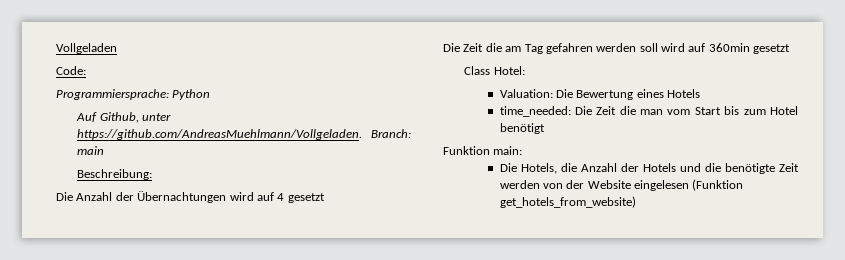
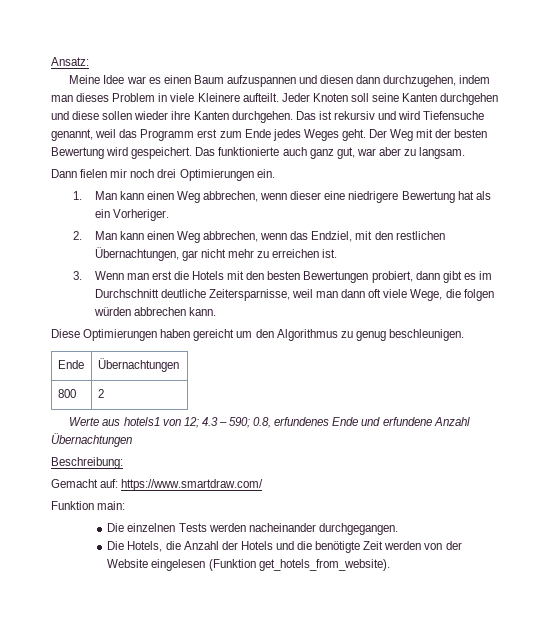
- Vollgeladen
- Code:
- Programmiersprache: Python
- Auf Github, unter https://github.com/AndreasMuehlmann/Vollgeladen. Branch: main
+ Ansatz:
+ Meine Idee war es einen Baum aufzuspannen und diesen dann durchzugehen, indem man dieses Problem in viele Kleinere aufteilt. Jeder Knoten soll seine Kanten durchgehen und diese sollen wieder ihre Kanten durchgehen. Das ist rekursiv und wird Tiefensuche genannt, weil das Programm erst zum Ende jedes Weges geht. Der Weg mit der besten Bewertung wird gespeichert. Das funktionierte auch ganz gut, war aber zu langsam.
+ Dann fielen mir noch drei Optimierungen ein.
+ 1. Man kann einen Weg abbrechen, wenn dieser eine niedrigere Bewertung hat als ein Vorheriger.
+ 2. Man kann einen Weg abbrechen, wenn das Endziel, mit den restlichen Übernachtungen, gar nicht mehr zu erreichen ist.
+ 3. Wenn man erst die Hotels mit den besten Bewertungen probiert, dann gibt es im Durchschnitt deutliche Zeitersparnisse, weil man dann oft viele Wege, die folgen würden abbrechen kann.
+ Diese Optimierungen haben gereicht um den Algorithmus zu genug beschleunigen.
+ Ende | Übernachtungen
+ 800 | 2
+ Werte aus hotels1 von 12; 4.3 – 590; 0.8, erfundenes Ende und erfundene Anzahl Übernachtungen
  Beschreibung:
- Die Anzahl der Übernachtungen wird auf 4 gesetzt
- Die Zeit die am Tag gefahren werden soll wird auf 360min gesetzt
- Class Hotel:
- Valuation: Die Bewertung eines Hotels
- time_needed: Die Zeit die man vom Start bis zum Hotel benötigt
+ Gemacht auf: https://www.smartdraw.com/
  Funktion main:
+ Die einzelnen Tests werden nacheinander durchgegangen.
- Die Hotels, die Anzahl der Hotels und die benötigte Zeit werden von der Website eingelesen (Funktion get_hotels_from_website)
+ Die Hotels, die Anzahl der Hotels und die benötigte Zeit werden von der Website eingelesen (Funktion get_hotels_from_website).

